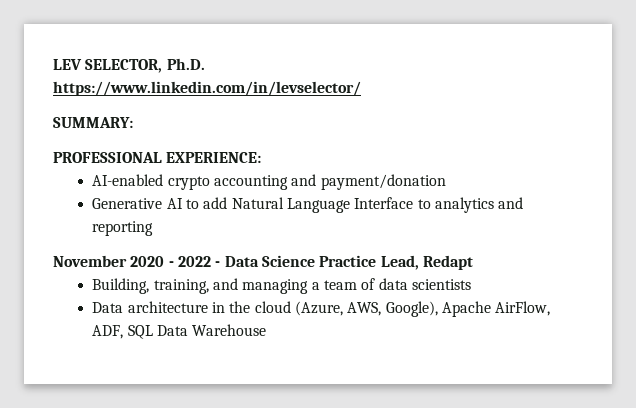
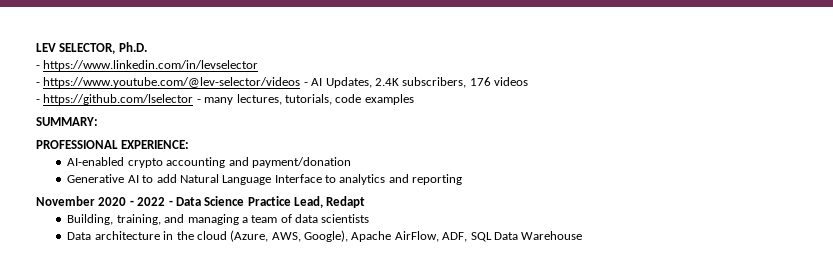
- https://www.linkedin.com/in/levselector/
+ - https://www.linkedin.com/in/levselector
+ - https://www.youtube.com/@lev-selector/videos - AI Updates, 2.4K subscribers, 176 videos
+ - https://github.com/lselector - many lectures, tutorials, code examples

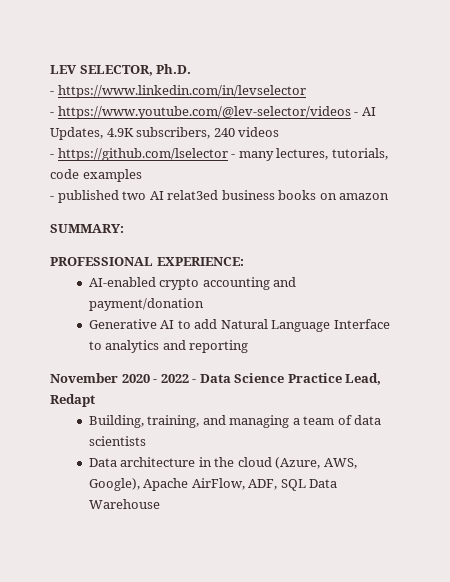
- - https://www.youtube.com/@lev-selector/videos - AI Updates, 2.4K subscribers, 176 videos
+ - https://www.youtube.com/@lev-selector/videos - AI Updates, 4.9K subscribers, 240 videos
+ - published two AI relat3ed business books on amazon

